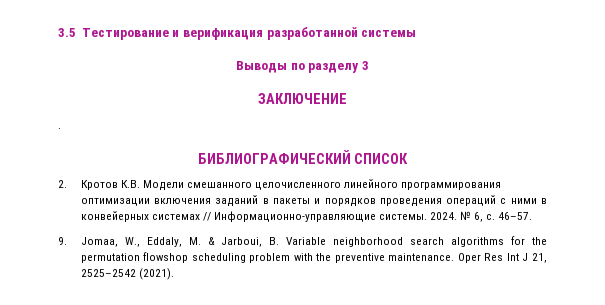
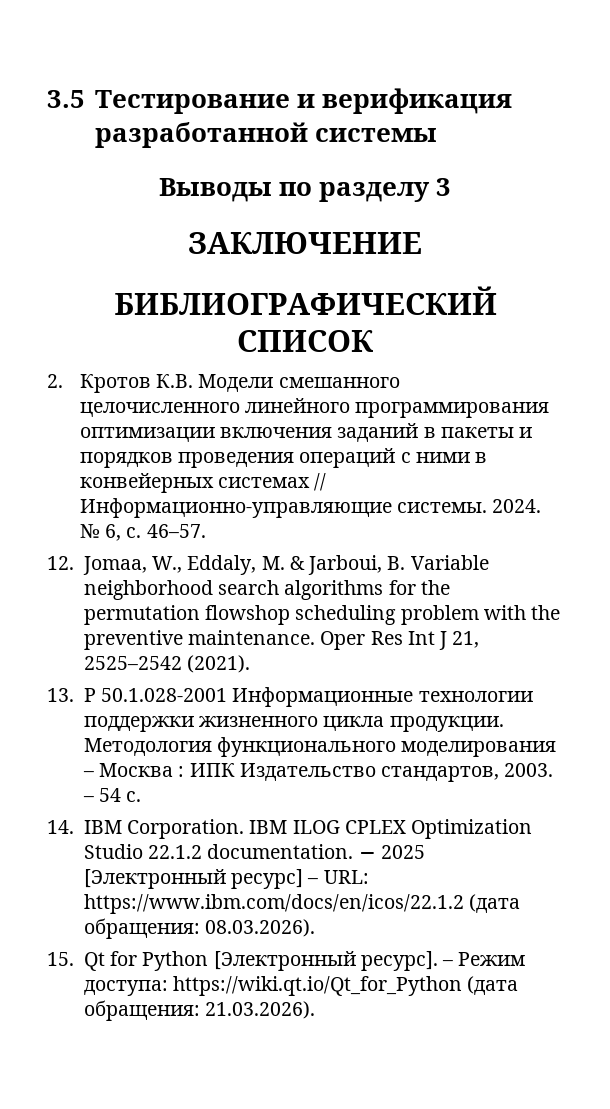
- .
- 9. Jomaa, W., Eddaly, M. & Jarboui, B. Variable neighborhood search algorithms for the permutation flowshop scheduling problem with the preventive maintenance.
+ 12. Jomaa, W., Eddaly, M. & Jarboui, B. Variable neighborhood search algorithms for the permutation flowshop scheduling problem with the preventive maintenance.
+ 13. Р 50.1.028-2001 Информационные технологии поддержки жизненного цикла продукции. Методология функционального моделирования – Москва : ИПК Издательство стандартов, 2003. – 54 с.
+ 14. IBM Corporation. IBM ILOG CPLEX Optimization Studio 22.1.2 documentation. − 2025 [Электронный ресурс] – URL: https://www.ibm.com/docs/en/icos/22.1.2 (дата обращения: 08.03.2026).
+ 15. Qt for Python [Электронный ресурс]. – Режим доступа: https://wiki.qt.io/Qt_for_Python (дата обращения: 21.03.2026).

